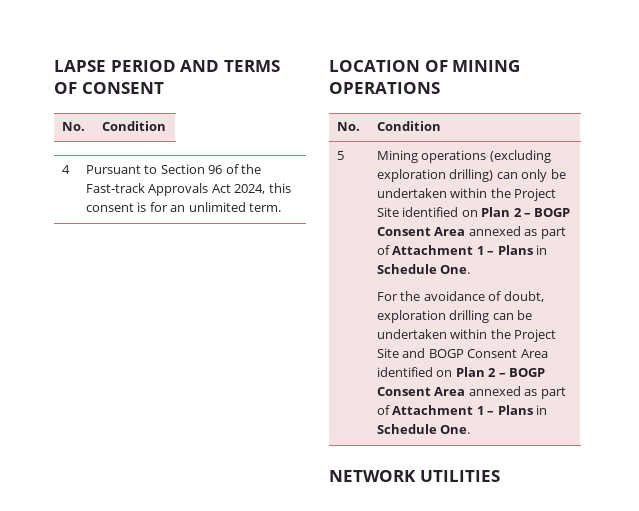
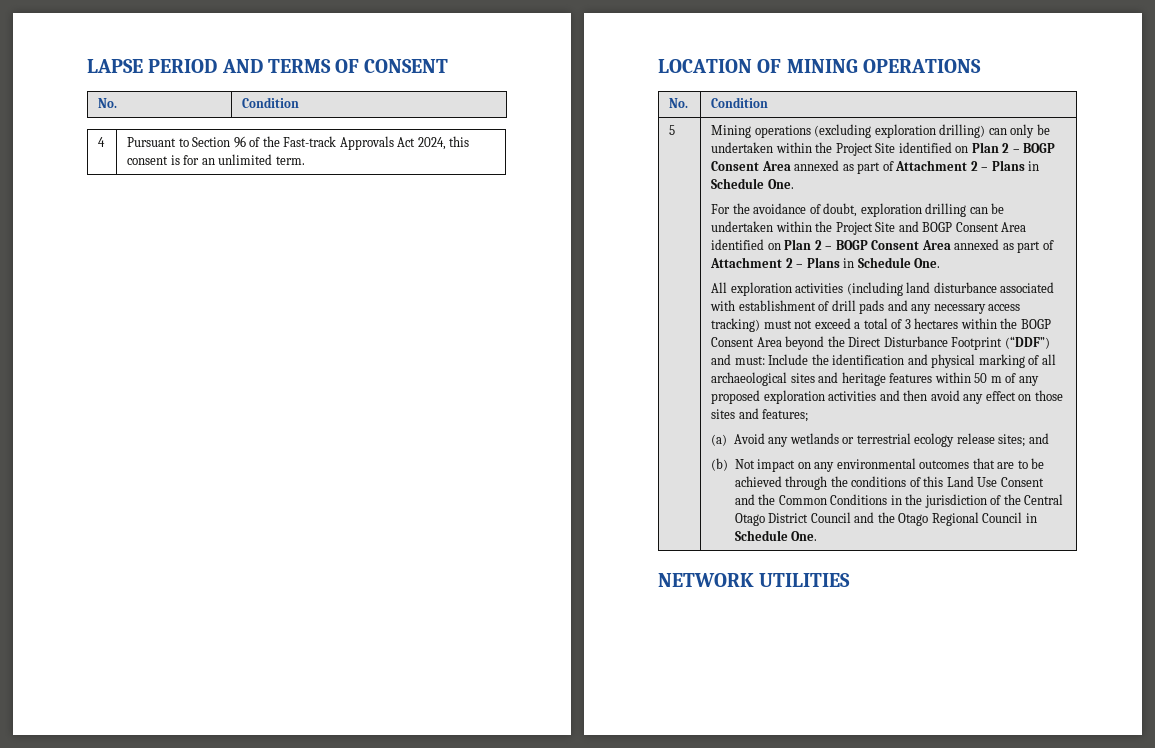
- Mining operations (excluding exploration drilling) can only be undertaken within the Project Site identified on Plan 2 – BOGP Consent Area annexed as part of Attachment 1 – Plans in Schedule One.
+ Mining operations (excluding exploration drilling) can only be undertaken within the Project Site identified on Plan 2 – BOGP Consent Area annexed as part of Attachment 2 – Plans in Schedule One.
- For the avoidance of doubt, exploration drilling can be undertaken within the Project Site and BOGP Consent Area identified on Plan 2 – BOGP Consent Area annexed as part of Attachment 1 – Plans in Schedule One.
+ For the avoidance of doubt, exploration drilling can be undertaken within the Project Site and BOGP Consent Area identified on Plan 2 – BOGP Consent Area annexed as part of Attachment 2 – Plans in Schedule One.
+ All exploration activities (including land disturbance associated with establishment of drill pads and any necessary access tracking) must not exceed a total of 3 hectares within the BOGP Consent Area beyond the Direct Disturbance Footprint (“DDF”) and must: Include the identification and physical marking of all archaeological sites and heritage features within 50 m of any proposed exploration activities and then avoid any effect on those sites and features;
+ (a) Avoid any wetlands or terrestrial ecology release sites; and
+ (b) Not impact on any environmental outcomes that are to be achieved through the conditions of this Land Use Consent and the Common Conditions in the jurisdiction of the Central Otago District Council and the Otago Regional Council in Schedule One.

